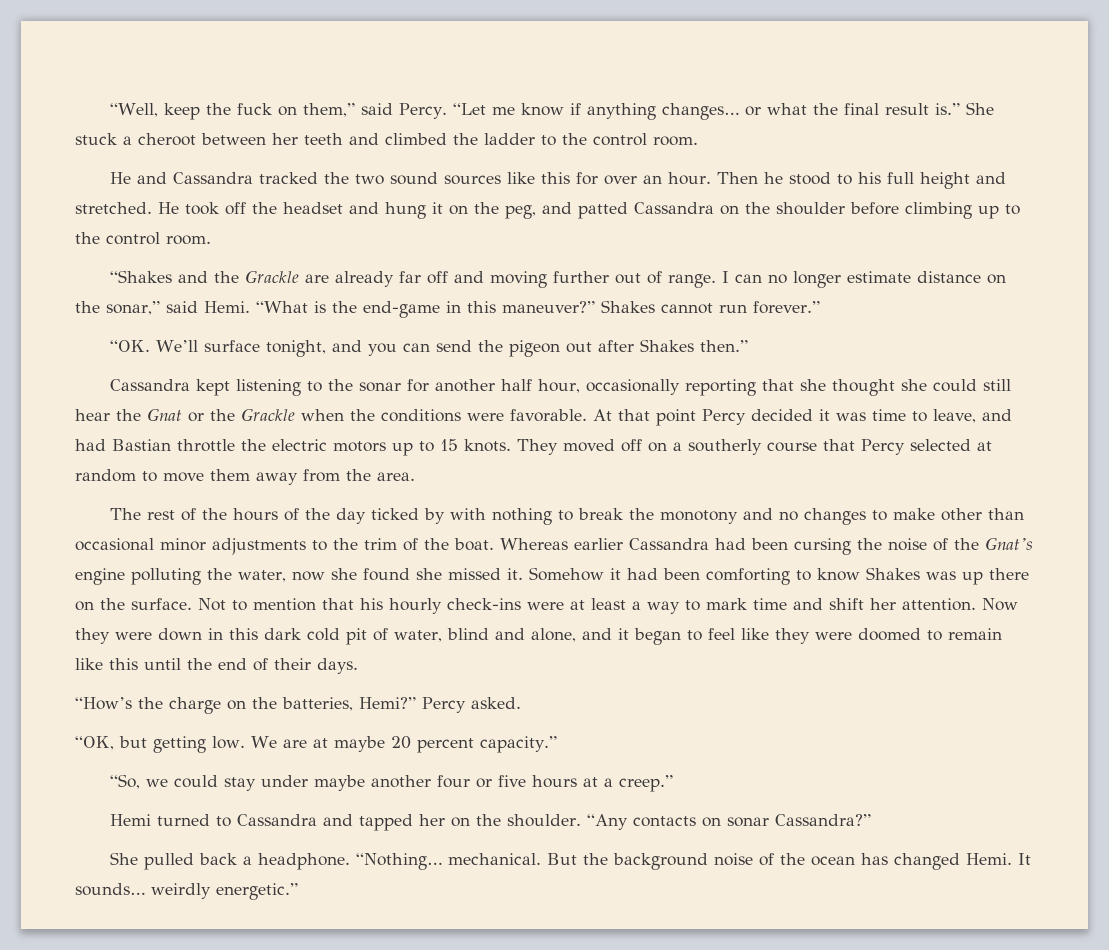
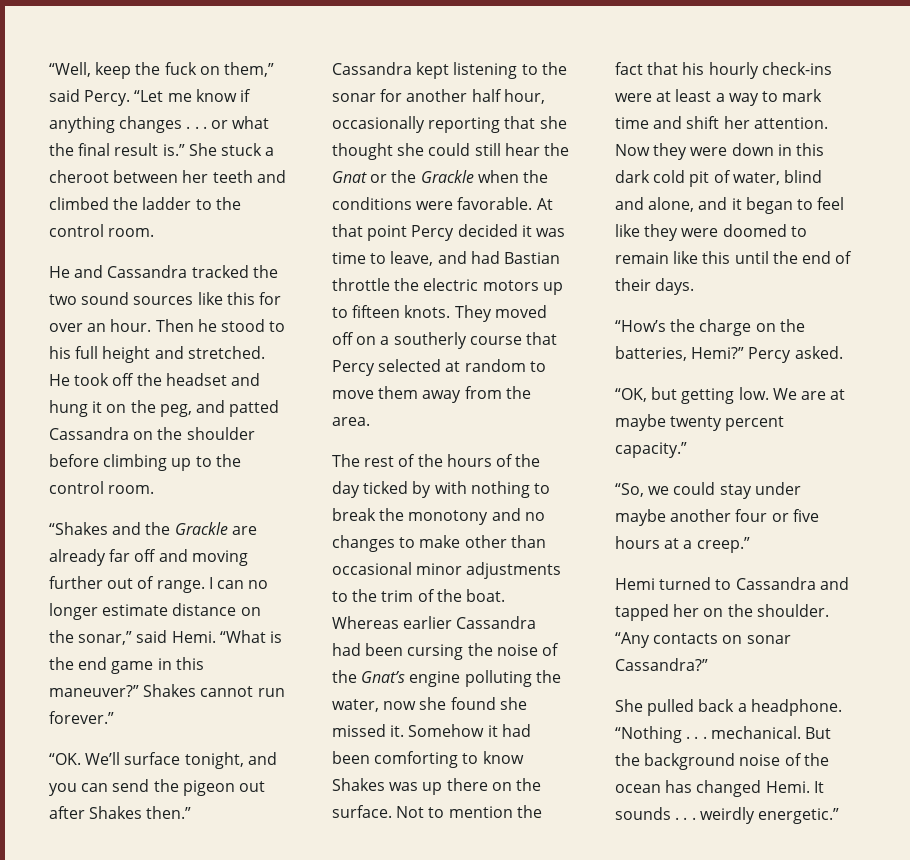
- “Let me know if anything changes… or what the final result is.”
+ “Let me know if anything changes . . . or what the final result is.”
- “What is the end-game in this maneuver?”
+ “What is the end game in this maneuver?”
- At that point Percy decided it was time to leave, and had Bastian throttle the electric motors up to 15 knots.
+ At that point Percy decided it was time to leave, and had Bastian throttle the electric motors up to fifteen knots.
- Not to mention that his hourly check-ins were at least a way to mark time and shift her attention.
+ Not to mention the fact that his hourly check-ins were at least a way to mark time and shift her attention.
- We are at maybe 20 percent capacity.”
+ We are at maybe twenty percent capacity.”
- “Nothing… mechanical.
+ “Nothing . . . mechanical.
- It sounds… weirdly energetic.”
+ It sounds . . . weirdly energetic.”

